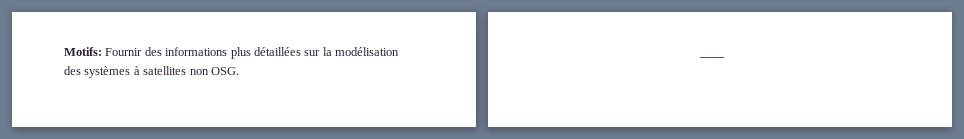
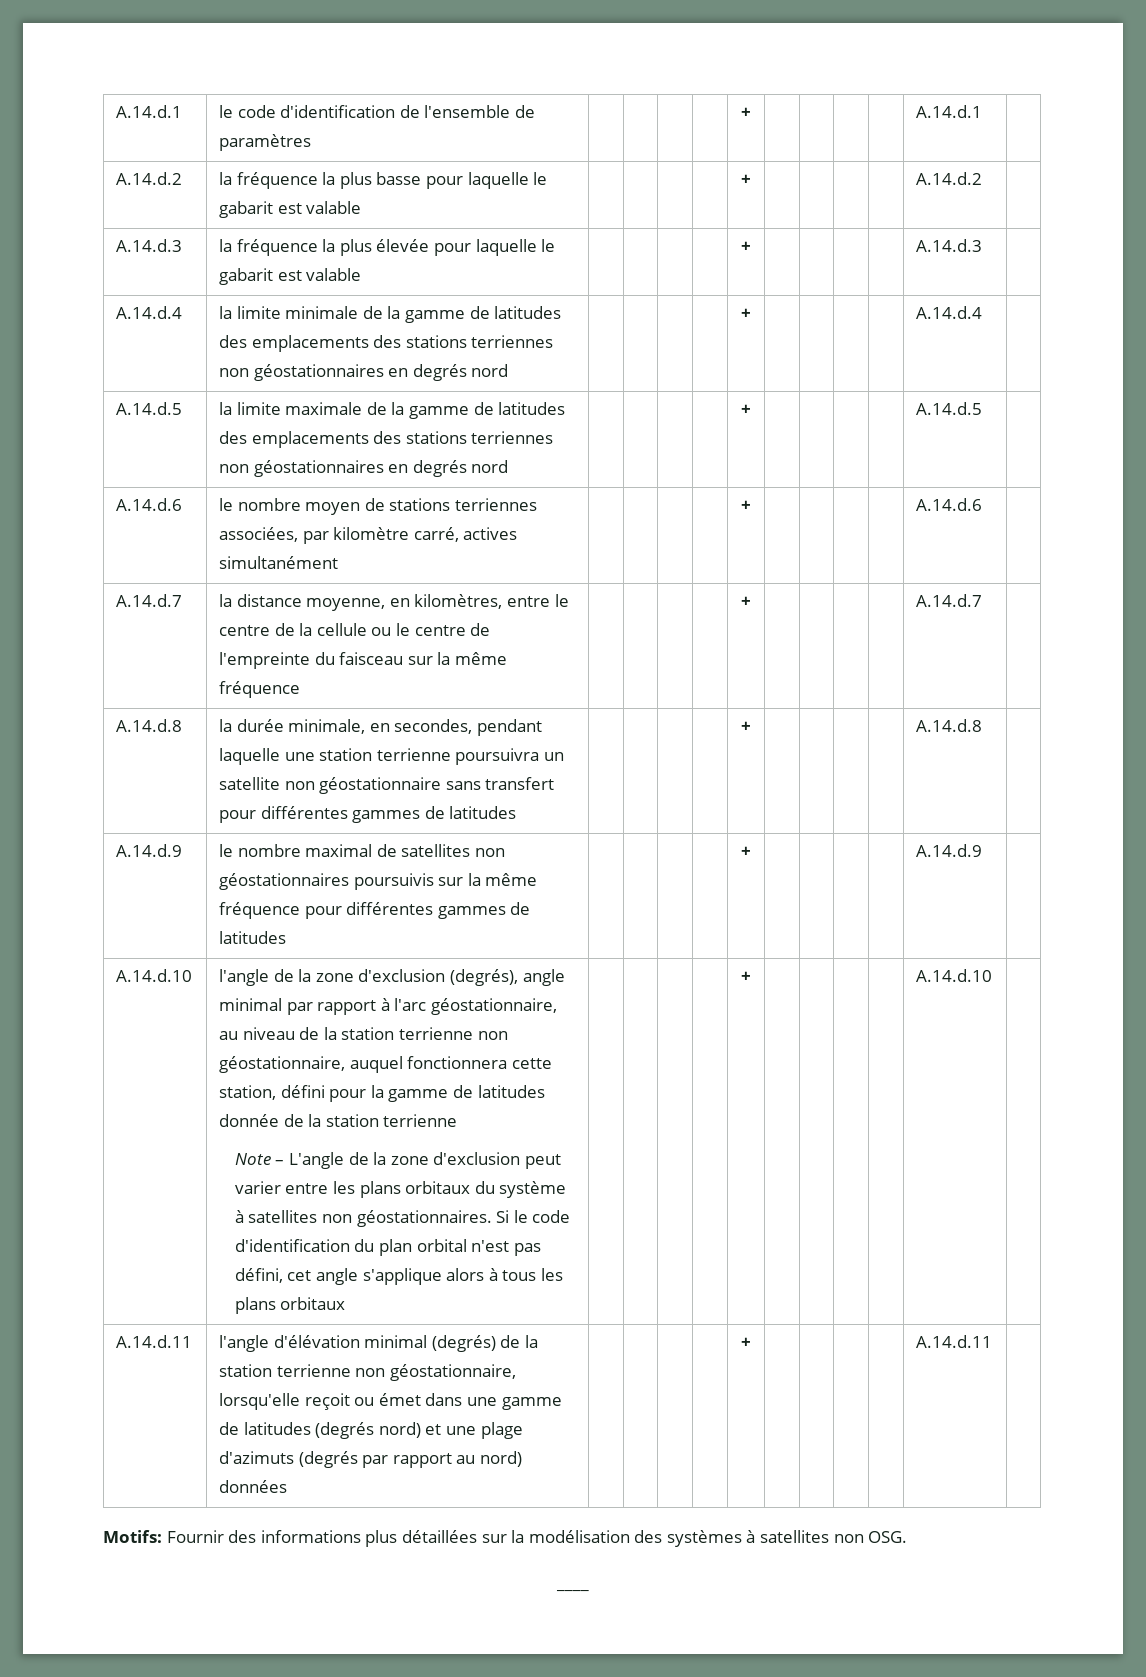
+ A.14.d.1 | le code d'identification de l'ensemble de paramètres | | | | | + | | | | | A.14.d.1 |
+ A.14.d.2 | la fréquence la plus basse pour laquelle le gabarit est valable | | | | | + | | | | | A.14.d.2 |
+ A.14.d.3 | la fréquence la plus élevée pour laquelle le gabarit est valable | | | | | + | | | | | A.14.d.3 |
+ A.14.d.4 | la limite minimale de la gamme de latitudes des emplacements des stations terriennes non géostationnaires en degrés nord | | | | | + | | | | | A.14.d.4 |
+ A.14.d.5 | la limite maximale de la gamme de latitudes des emplacements des stations terriennes non géostationnaires en degrés nord | | | | | + | | | | | A.14.d.5 |
+ A.14.d.6 | le nombre moyen de stations terriennes associées, par kilomètre carré, actives simultanément | | | | | + | | | | | A.14.d.6 |
+ A.14.d.7 | la distance moyenne, en kilomètres, entre le centre de la cellule ou le centre de l'empreinte du faisceau sur la même fréquence | | | | | + | | | | | A.14.d.7 |
+ A.14.d.8 | la durée minimale, en secondes, pendant laquelle une station terrienne poursuivra un satellite non géostationnaire sans transfert pour différentes gammes de latitudes | | | | | + | | | | | A.14.d.8 |
+ A.14.d.9 | le nombre maximal de satellites non géostationnaires poursuivis sur la même fréquence pour différentes gammes de latitudes | | | | | + | | | | | A.14.d.9 |
+ A.14.d.10 | l'angle de la zone d'exclusion (degrés), angle minimal par rapport à l'arc géostationnaire, au niveau de la station terrienne non géostationnaire, auquel fonctionnera cette station, défini pour la gamme de latitudes donnée de la station terrienne
+ Note – L'angle de la zone d'exclusion peut varier entre les plans orbitaux du système à satellites non géostationnaires. Si le code d'identification du plan orbital n'est pas défini, cet angle s'applique alors à tous les plans orbitaux | | | | | + | | | | | A.14.d.10 |
+ A.14.d.11 | l'angle d'élévation minimal (degrés) de la station terrienne non géostationnaire, lorsqu'elle reçoit ou émet dans une gamme de latitudes (degrés nord) et une plage d'azimuts (degrés par rapport au nord) données | | | | | + | | | | | A.14.d.11 |

